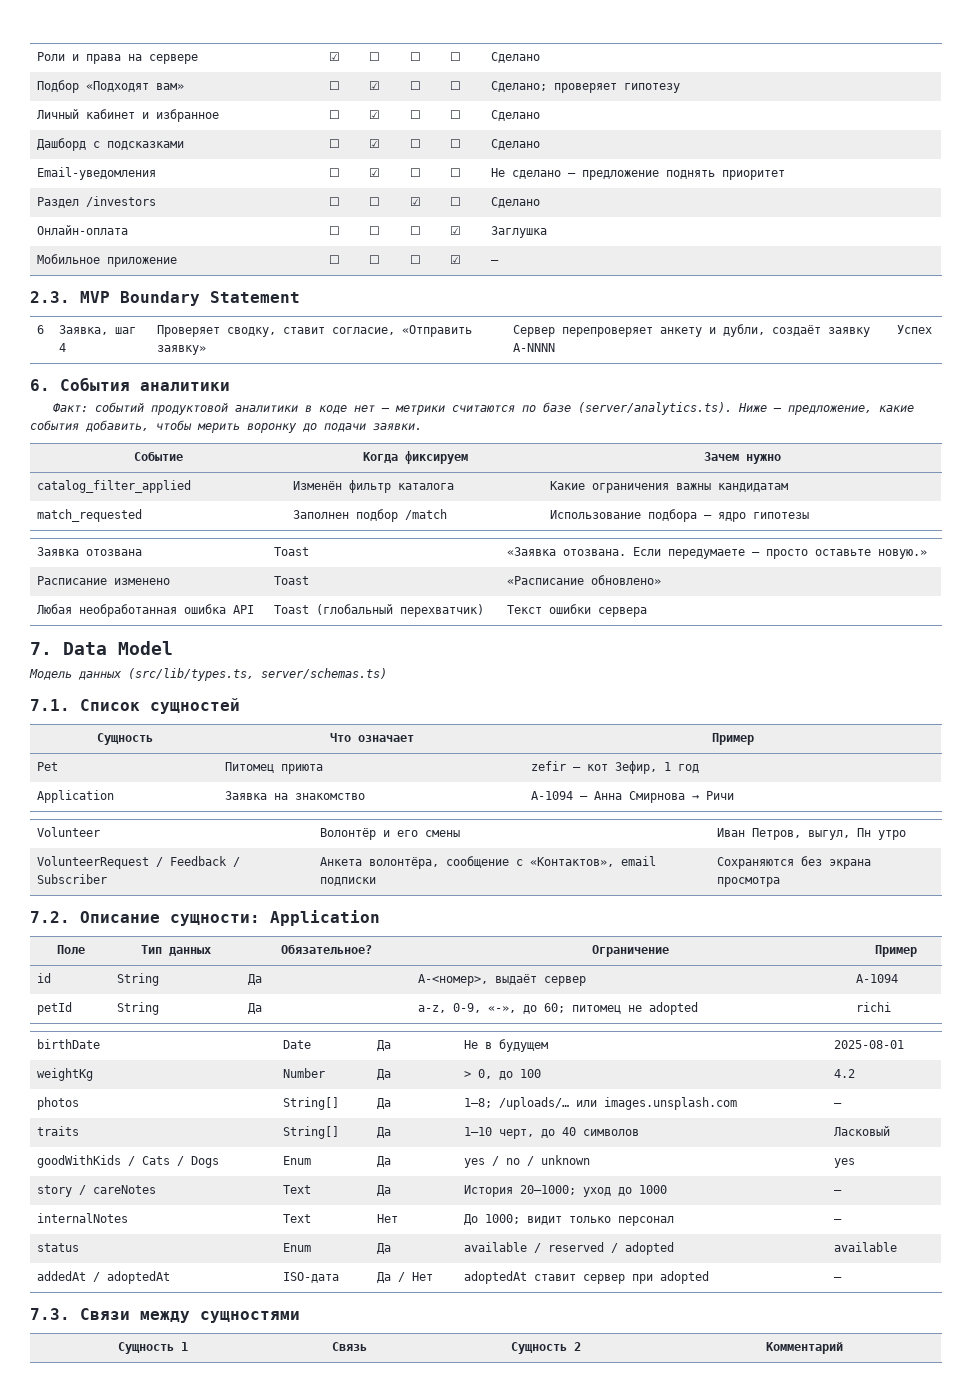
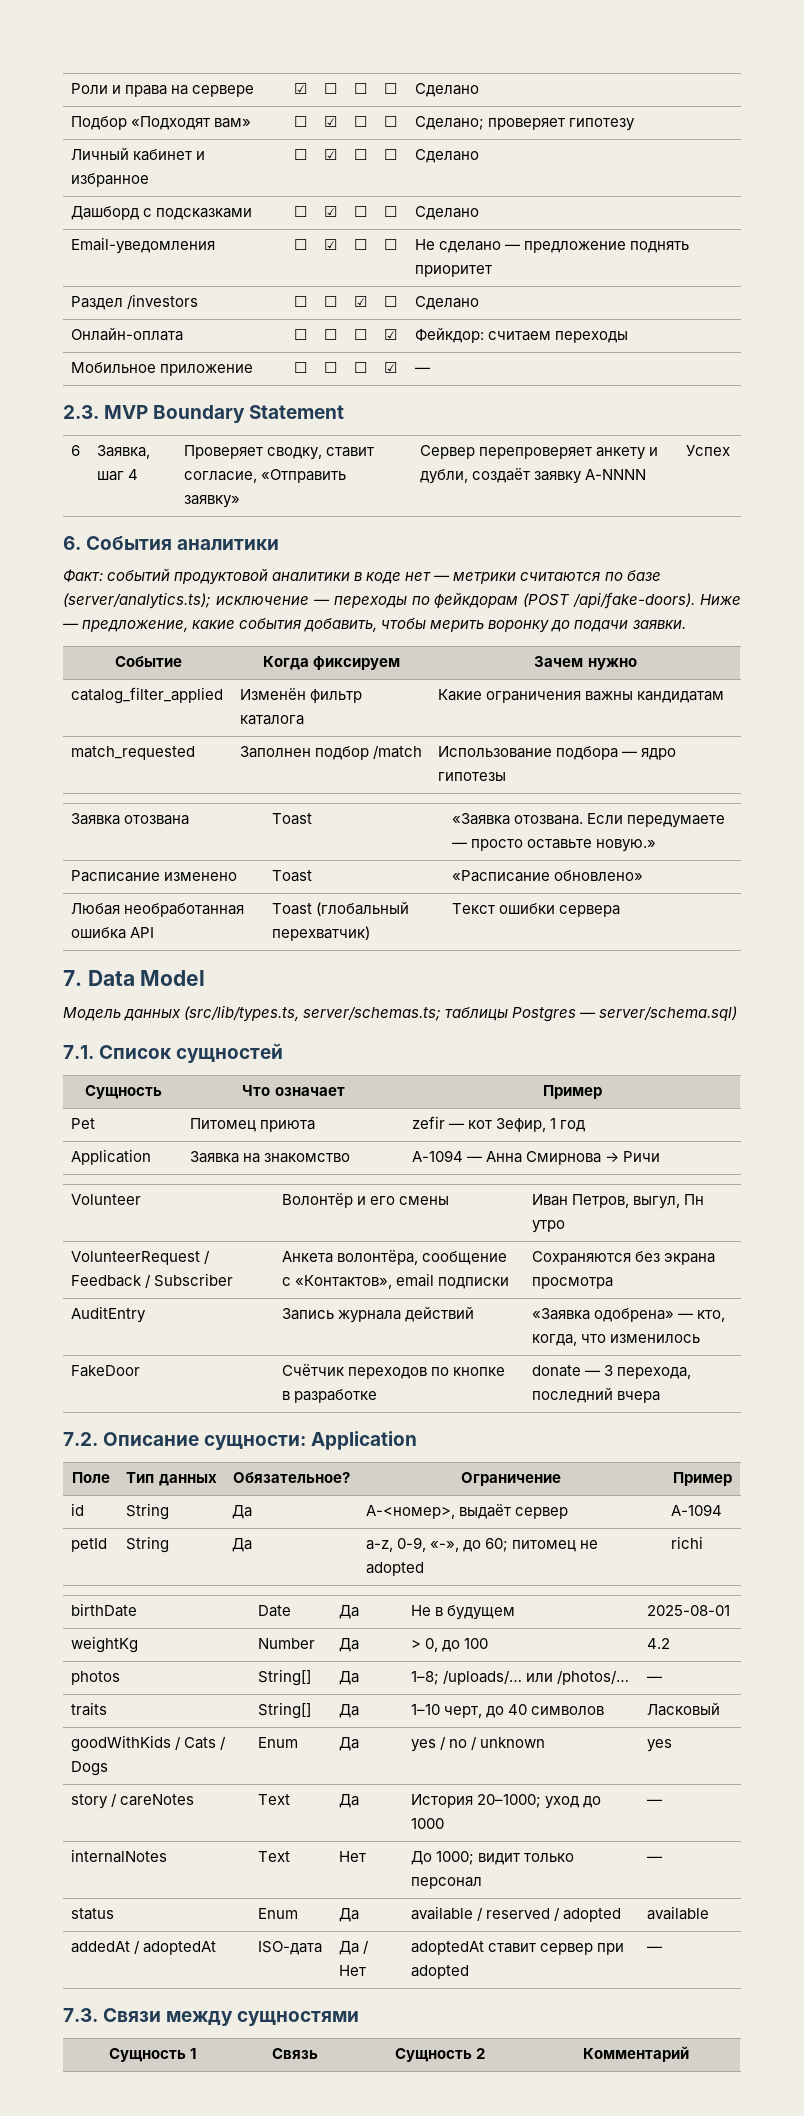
- Онлайн-оплата | ☐ | ☐ | ☐ | ☑ | Заглушка
+ Онлайн-оплата | ☐ | ☐ | ☐ | ☑ | Фейкдор: считаем переходы
- Факт: событий продуктовой аналитики в коде нет — метрики считаются по базе (server/analytics.ts). Ниже — предложение, какие события добавить, чтобы мерить воронку до подачи заявки.
+ Факт: событий продуктовой аналитики в коде нет — метрики считаются по базе (server/analytics.ts); исключение — переходы по фейкдорам (POST /api/fake-doors). Ниже — предложение, какие события добавить, чтобы мерить воронку до подачи заявки.
- Модель данных (src/lib/types.ts, server/schemas.ts)
+ Модель данных (src/lib/types.ts, server/schemas.ts; таблицы Postgres — server/schema.sql)
+ AuditEntry | Запись журнала действий | «Заявка одобрена» — кто, когда, что изменилось
+ FakeDoor | Счётчик переходов по кнопке в разработке | donate — 3 перехода, последний вчера
- photos | String[] | Да | 1–8; /uploads/… или images.unsplash.com | —
+ photos | String[] | Да | 1–8; /uploads/… или /photos/… | —

